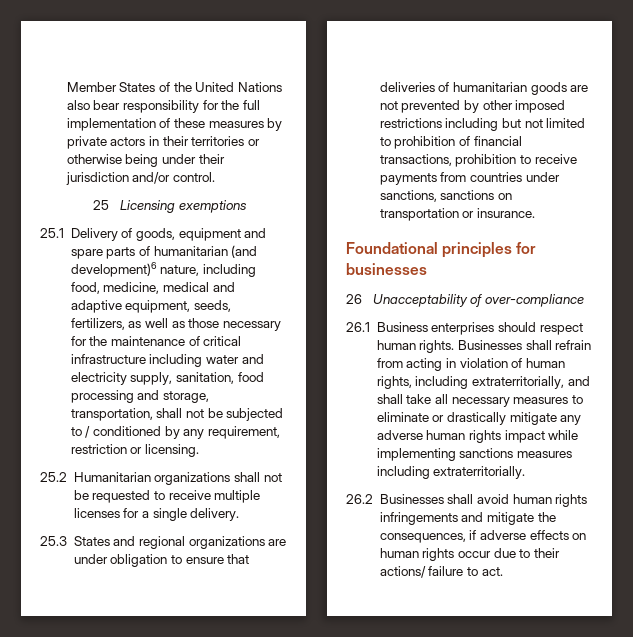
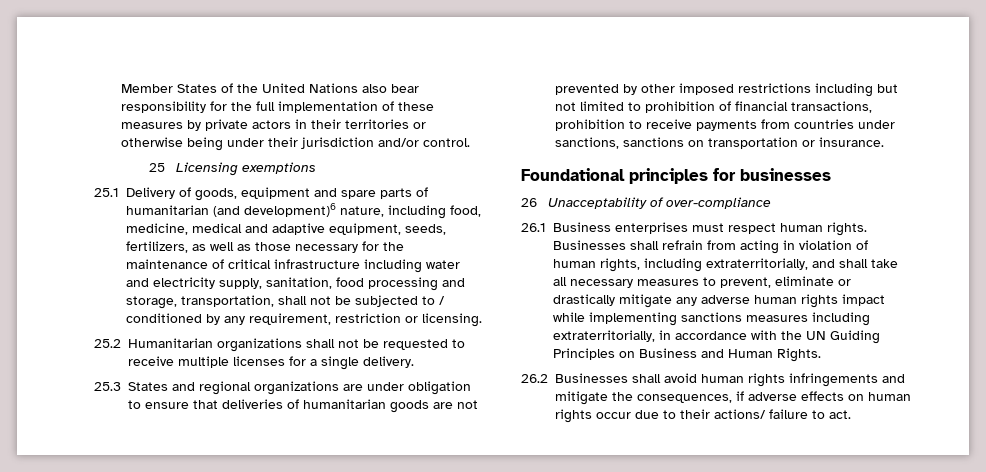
- 26.1 Business enterprises should respect human rights.
+ 26.1 Business enterprises must respect human rights.
- Businesses shall refrain from acting in violation of human rights, including extraterritorially, and shall take all necessary measures to eliminate or drastically mitigate any adverse human rights impact while implementing sanctions measures including extraterritorially.
+ Businesses shall refrain from acting in violation of human rights, including extraterritorially, and shall take all necessary measures to prevent, eliminate or drastically mitigate any adverse human rights impact while implementing sanctions measures including extraterritorially, in accordance with the UN Guiding Principles on Business and Human Rights.

